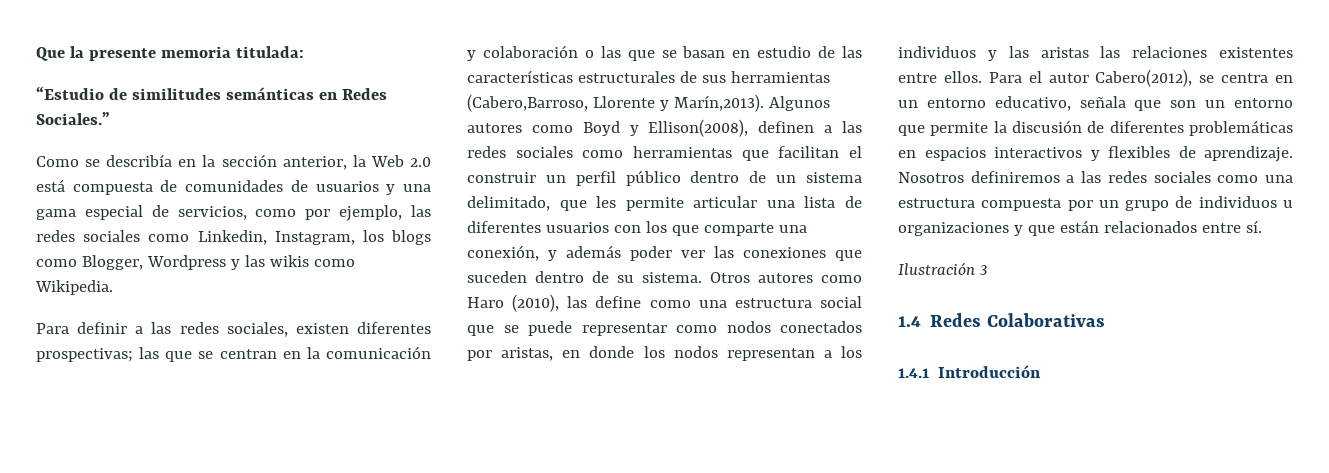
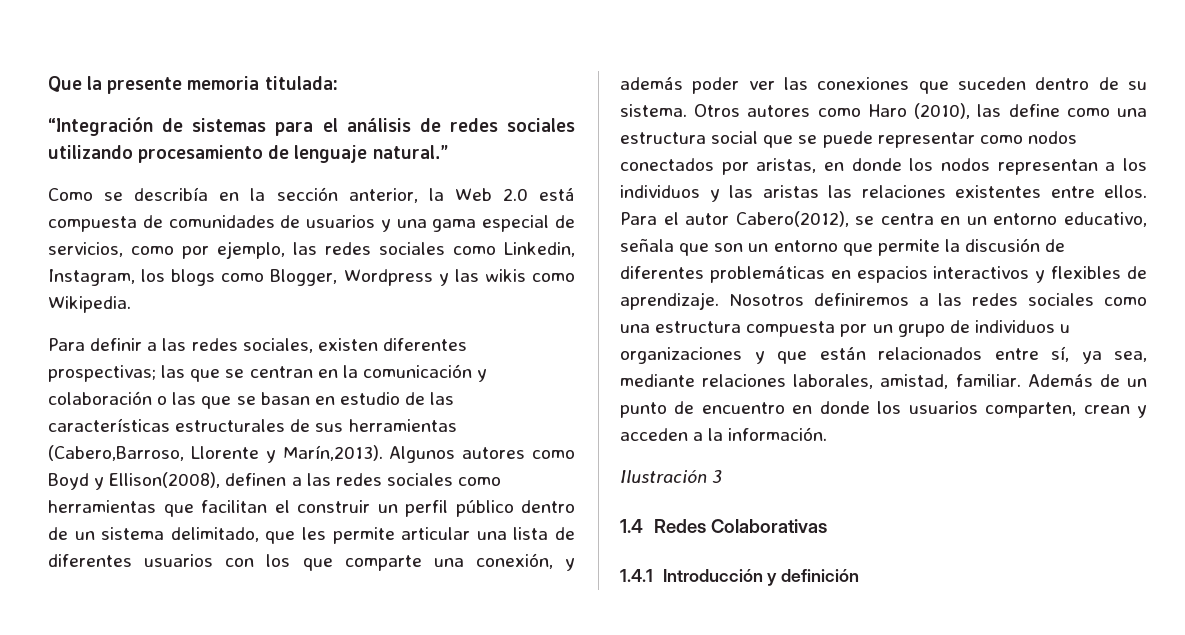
- “Estudio de similitudes semánticas en Redes Sociales.”
+ “Integración de sistemas para el análisis de redes sociales utilizando procesamiento de lenguaje natural.”
- Nosotros definiremos a las redes sociales como una estructura compuesta por un grupo de individuos u organizaciones y que están relacionados entre sí.
+ Nosotros definiremos a las redes sociales como una estructura compuesta por un grupo de individuos u organizaciones y que están relacionados entre sí, ya sea, mediante relaciones laborales, amistad, familiar. Además de un punto de encuentro en donde los usuarios comparten, crean y acceden a la información.
- 1.4.1 Introducción
+ 1.4.1 Introducción y definición

